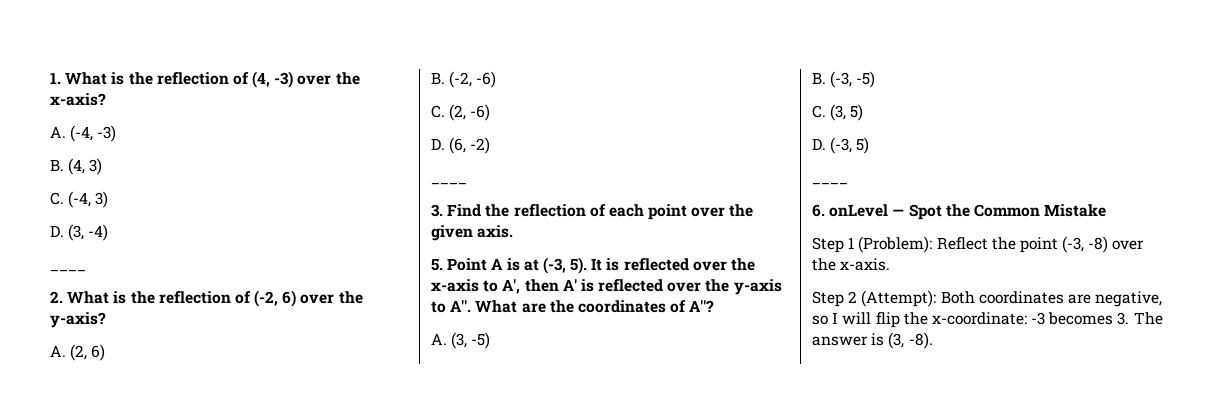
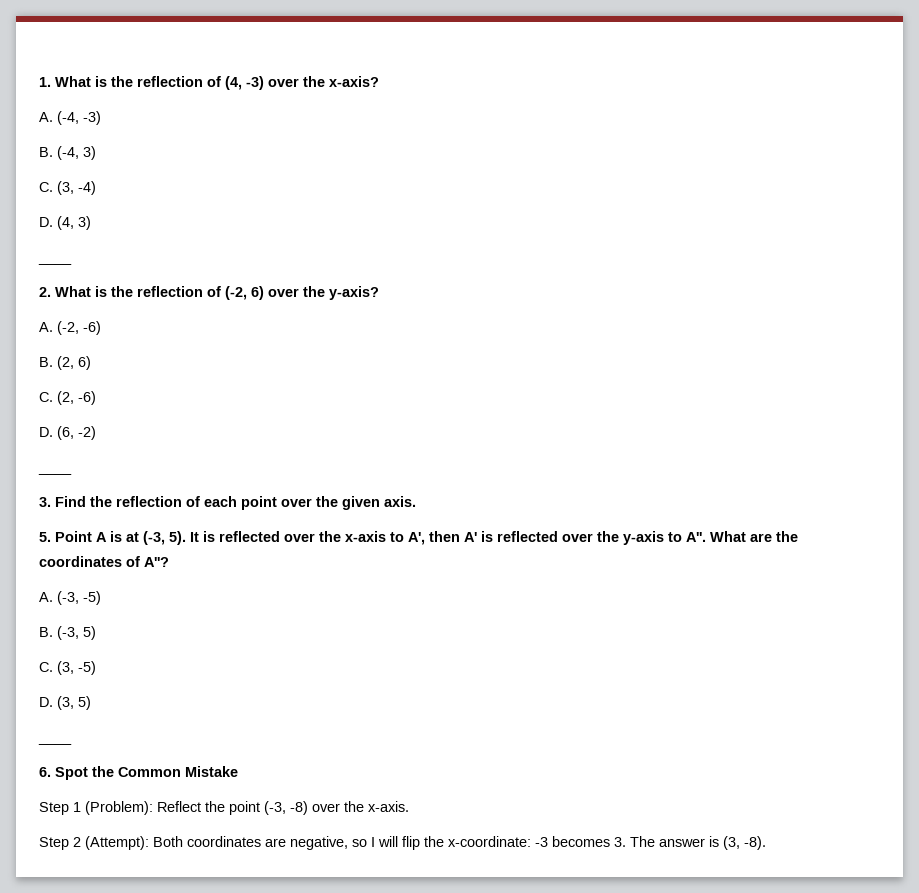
- B. (4, 3)
+ B. (-4, 3)
- C. (-4, 3)
- D. (3, -4)
+ C. (3, -4)
+ D. (4, 3)
- A. (2, 6)
+ A. (-2, -6)
+ B. (2, 6)
- B. (-2, -6)
- A. (3, -5)
+ A. (-3, -5)
- B. (-3, -5)
- C. (3, 5)
- D. (-3, 5)
+ B. (-3, 5)
+ C. (3, -5)
+ D. (3, 5)
- 6. onLevel — Spot the Common Mistake
+ 6. Spot the Common Mistake

